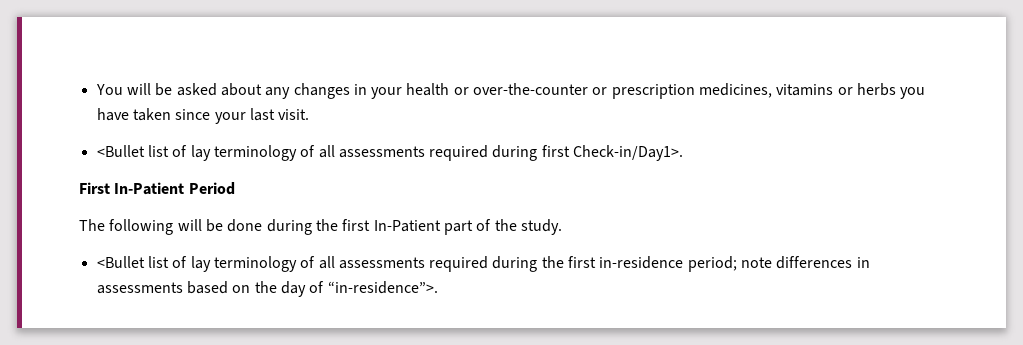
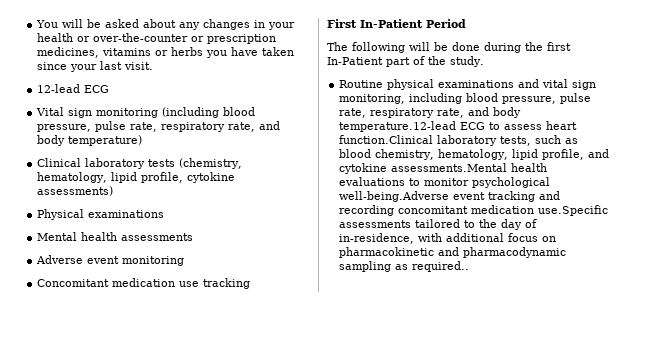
- <Bullet list of lay terminology of all assessments required during first Check-in/Day1>.
+ 12-lead ECG
+ Vital sign monitoring (including blood pressure, pulse rate, respiratory rate, and body temperature)
+ Clinical laboratory tests (chemistry, hematology, lipid profile, cytokine assessments)
+ Physical examinations
+ Mental health assessments
+ Adverse event monitoring
+ Concomitant medication use tracking
- <Bullet list of lay terminology of all assessments required during the first in-residence period; note differences in assessments based on the day of “in-residence”>.
+ Routine physical examinations and vital sign monitoring, including blood pressure, pulse rate, respiratory rate, and body temperature.12-lead ECG to assess heart function.Clinical laboratory tests, such as blood chemistry, hematology, lipid profile, and cytokine assessments.Mental health evaluations to monitor psychological well-being.Adverse event tracking and recording concomitant medication use.Specific assessments tailored to the day of in-residence, with additional focus on pharmacokinetic and pharmacodynamic sampling as required..

